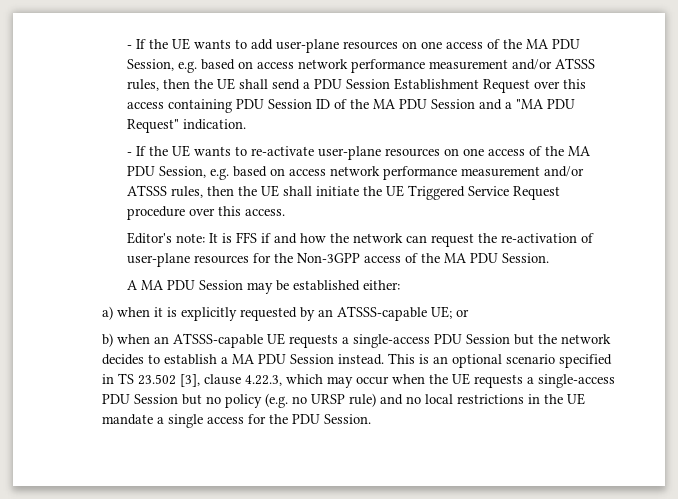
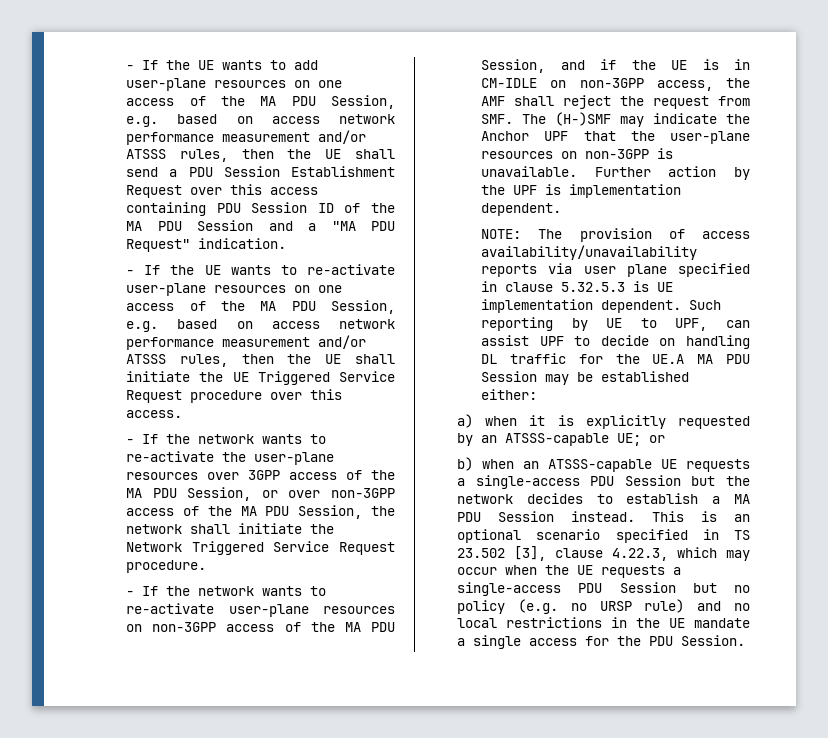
- Editor's note: It is FFS if and how the network can request the re-activation of user-plane resources for the Non-3GPP access of the MA PDU Session.
- A MA PDU Session may be established either:
+ - If the network wants to re-activate the user-plane resources over 3GPP access of the MA PDU Session, or over non-3GPP access of the MA PDU Session, the network shall initiate the Network Triggered Service Request procedure.
+ - If the network wants to re-activate user-plane resources on non-3GPP access of the MA PDU Session, and if the UE is in CM-IDLE on non-3GPP access, the AMF shall reject the request from SMF. The (H-)SMF may indicate the Anchor UPF that the user-plane resources on non-3GPP is unavailable. Further action by the UPF is implementation dependent.
+ NOTE: The provision of access availability/unavailability reports via user plane specified in clause 5.32.5.3 is UE implementation dependent. Such reporting by UE to UPF, can assist UPF to decide on handling DL traffic for the UE.A MA PDU Session may be established either:

